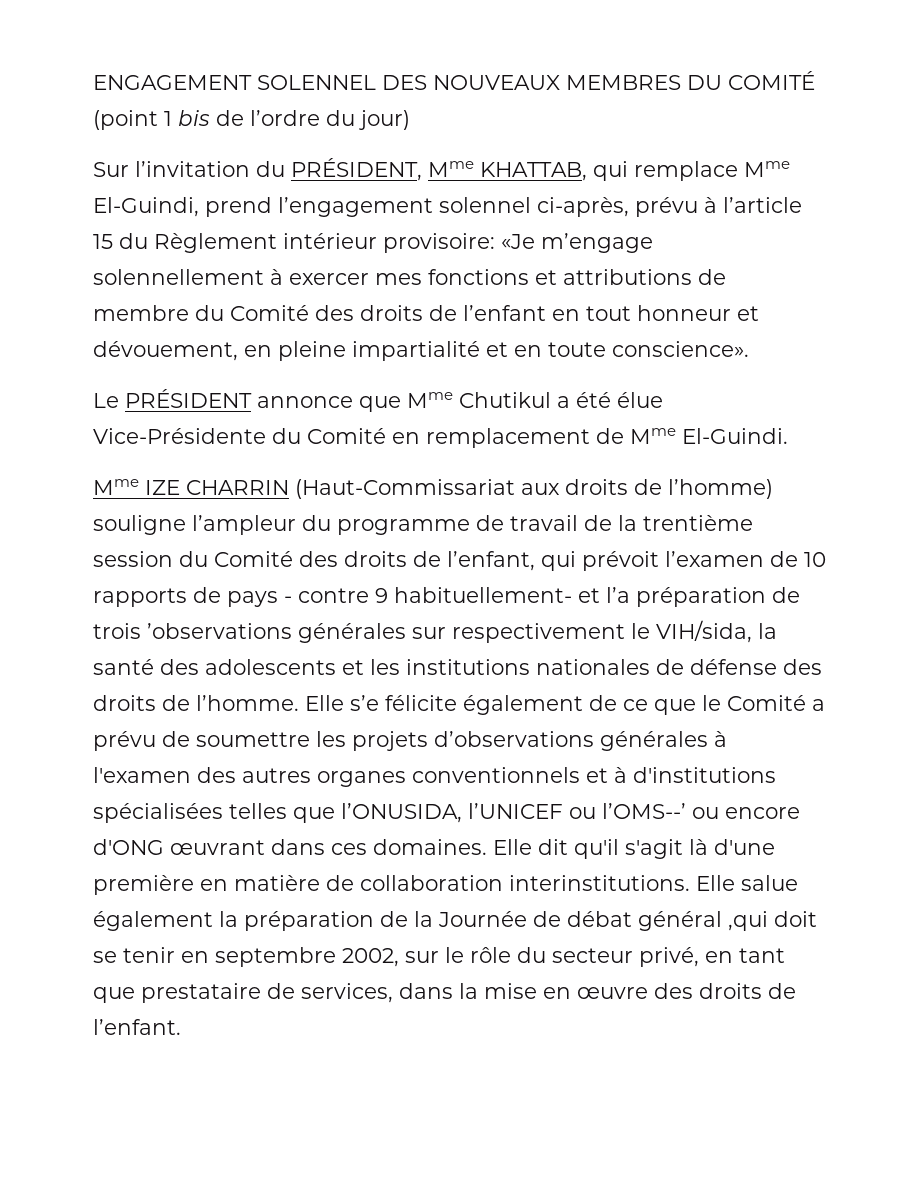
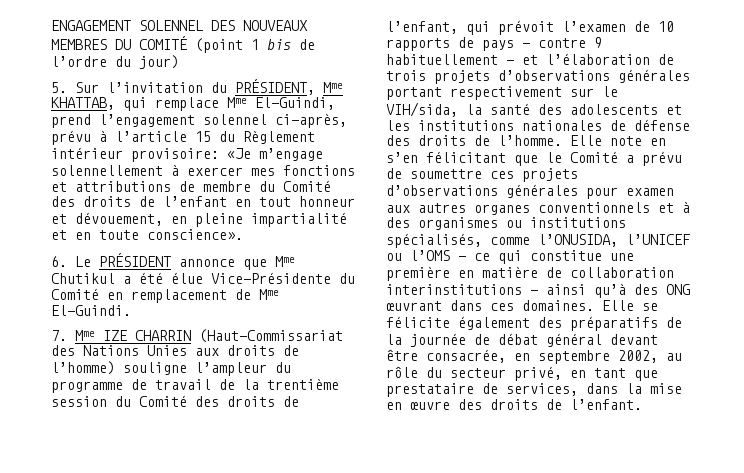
- Sur l’invitation du PRÉSIDENT, Mme KHATTAB, qui remplace Mme El-Guindi, prend l’engagement solennel ci-après, prévu à l’article 15 du Règlement intérieur provisoire: «Je m’engage solennellement à exercer mes fonctions et attributions de membre du Comité des droits de l’enfant en tout honneur et dévouement, en pleine impartialité et en toute conscience».
+ 5. Sur l’invitation du PRÉSIDENT, Mme KHATTAB, qui remplace Mme El-Guindi, prend l’engagement solennel ci-après, prévu à l’article 15 du Règlement intérieur provisoire: «Je m’engage solennellement à exercer mes fonctions et attributions de membre du Comité des droits de l’enfant en tout honneur et dévouement, en pleine impartialité et en toute conscience».
- Le PRÉSIDENT annonce que Mme Chutikul a été élue Vice-Présidente du Comité en remplacement de Mme El-Guindi.
+ 6. Le PRÉSIDENT annonce que Mme Chutikul a été élue Vice-Présidente du Comité en remplacement de Mme El-Guindi.
- Mme IZE CHARRIN (Haut-Commissariat aux droits de l’homme) souligne l’ampleur du programme de travail de la trentième session du Comité des droits de l’enfant, qui prévoit l’examen de 10 rapports de pays - contre 9 habituellement- et l’a préparation de trois ’observations générales sur respectivement le VIH/sida, la santé des adolescents et les institutions nationales de défense des droits de l’homme.
+ 7. Mme IZE CHARRIN (Haut-Commissariat des Nations Unies aux droits de l’homme) souligne l’ampleur du programme de travail de la trentième session du Comité des droits de l’enfant, qui prévoit l’examen de 10 rapports de pays - contre 9 habituellement - et l’élaboration de trois projets d’observations générales portant respectivement sur le VIH/sida, la santé des adolescents et les institutions nationales de défense des droits de l’homme.
- Elle s’e félicite également de ce que le Comité a prévu de soumettre les projets d’observations générales à l'examen des autres organes conventionnels et à d'institutions spécialisées telles que l’ONUSIDA, l’UNICEF ou l’OMS--’ ou encore d'ONG œuvrant dans ces domaines.
+ Elle note en s’en félicitant que le Comité a prévu de soumettre ces projets d’observations générales pour examen aux autres organes conventionnels et à des organismes ou institutions spécialisés, comme l’ONUSIDA, l’UNICEF ou l’OMS - ce qui constitue une première en matière de collaboration interinstitutions - ainsi qu’à des ONG œuvrant dans ces domaines.
- Elle dit qu'il s'agit là d'une première en matière de collaboration interinstitutions. Elle salue également la préparation de la Journée de débat général ,qui doit se tenir en septembre 2002, sur le rôle du secteur privé, en tant que prestataire de services, dans la mise en œuvre des droits de l’enfant.
+ Elle se félicite également des préparatifs de la journée de débat général devant être consacrée, en septembre 2002, au rôle du secteur privé, en tant que prestataire de services, dans la mise en œuvre des droits de l’enfant.

